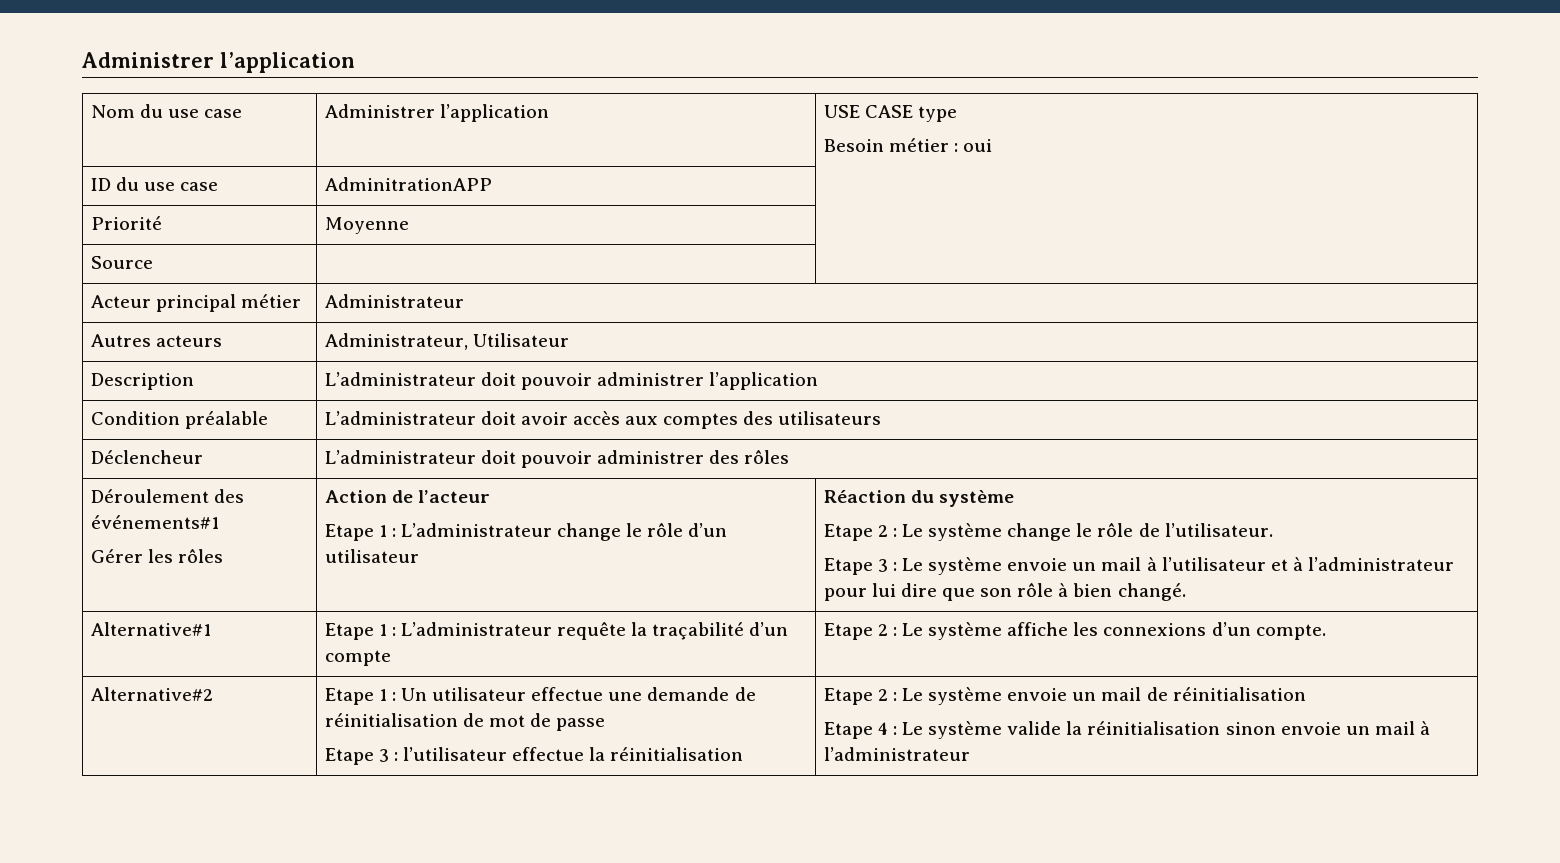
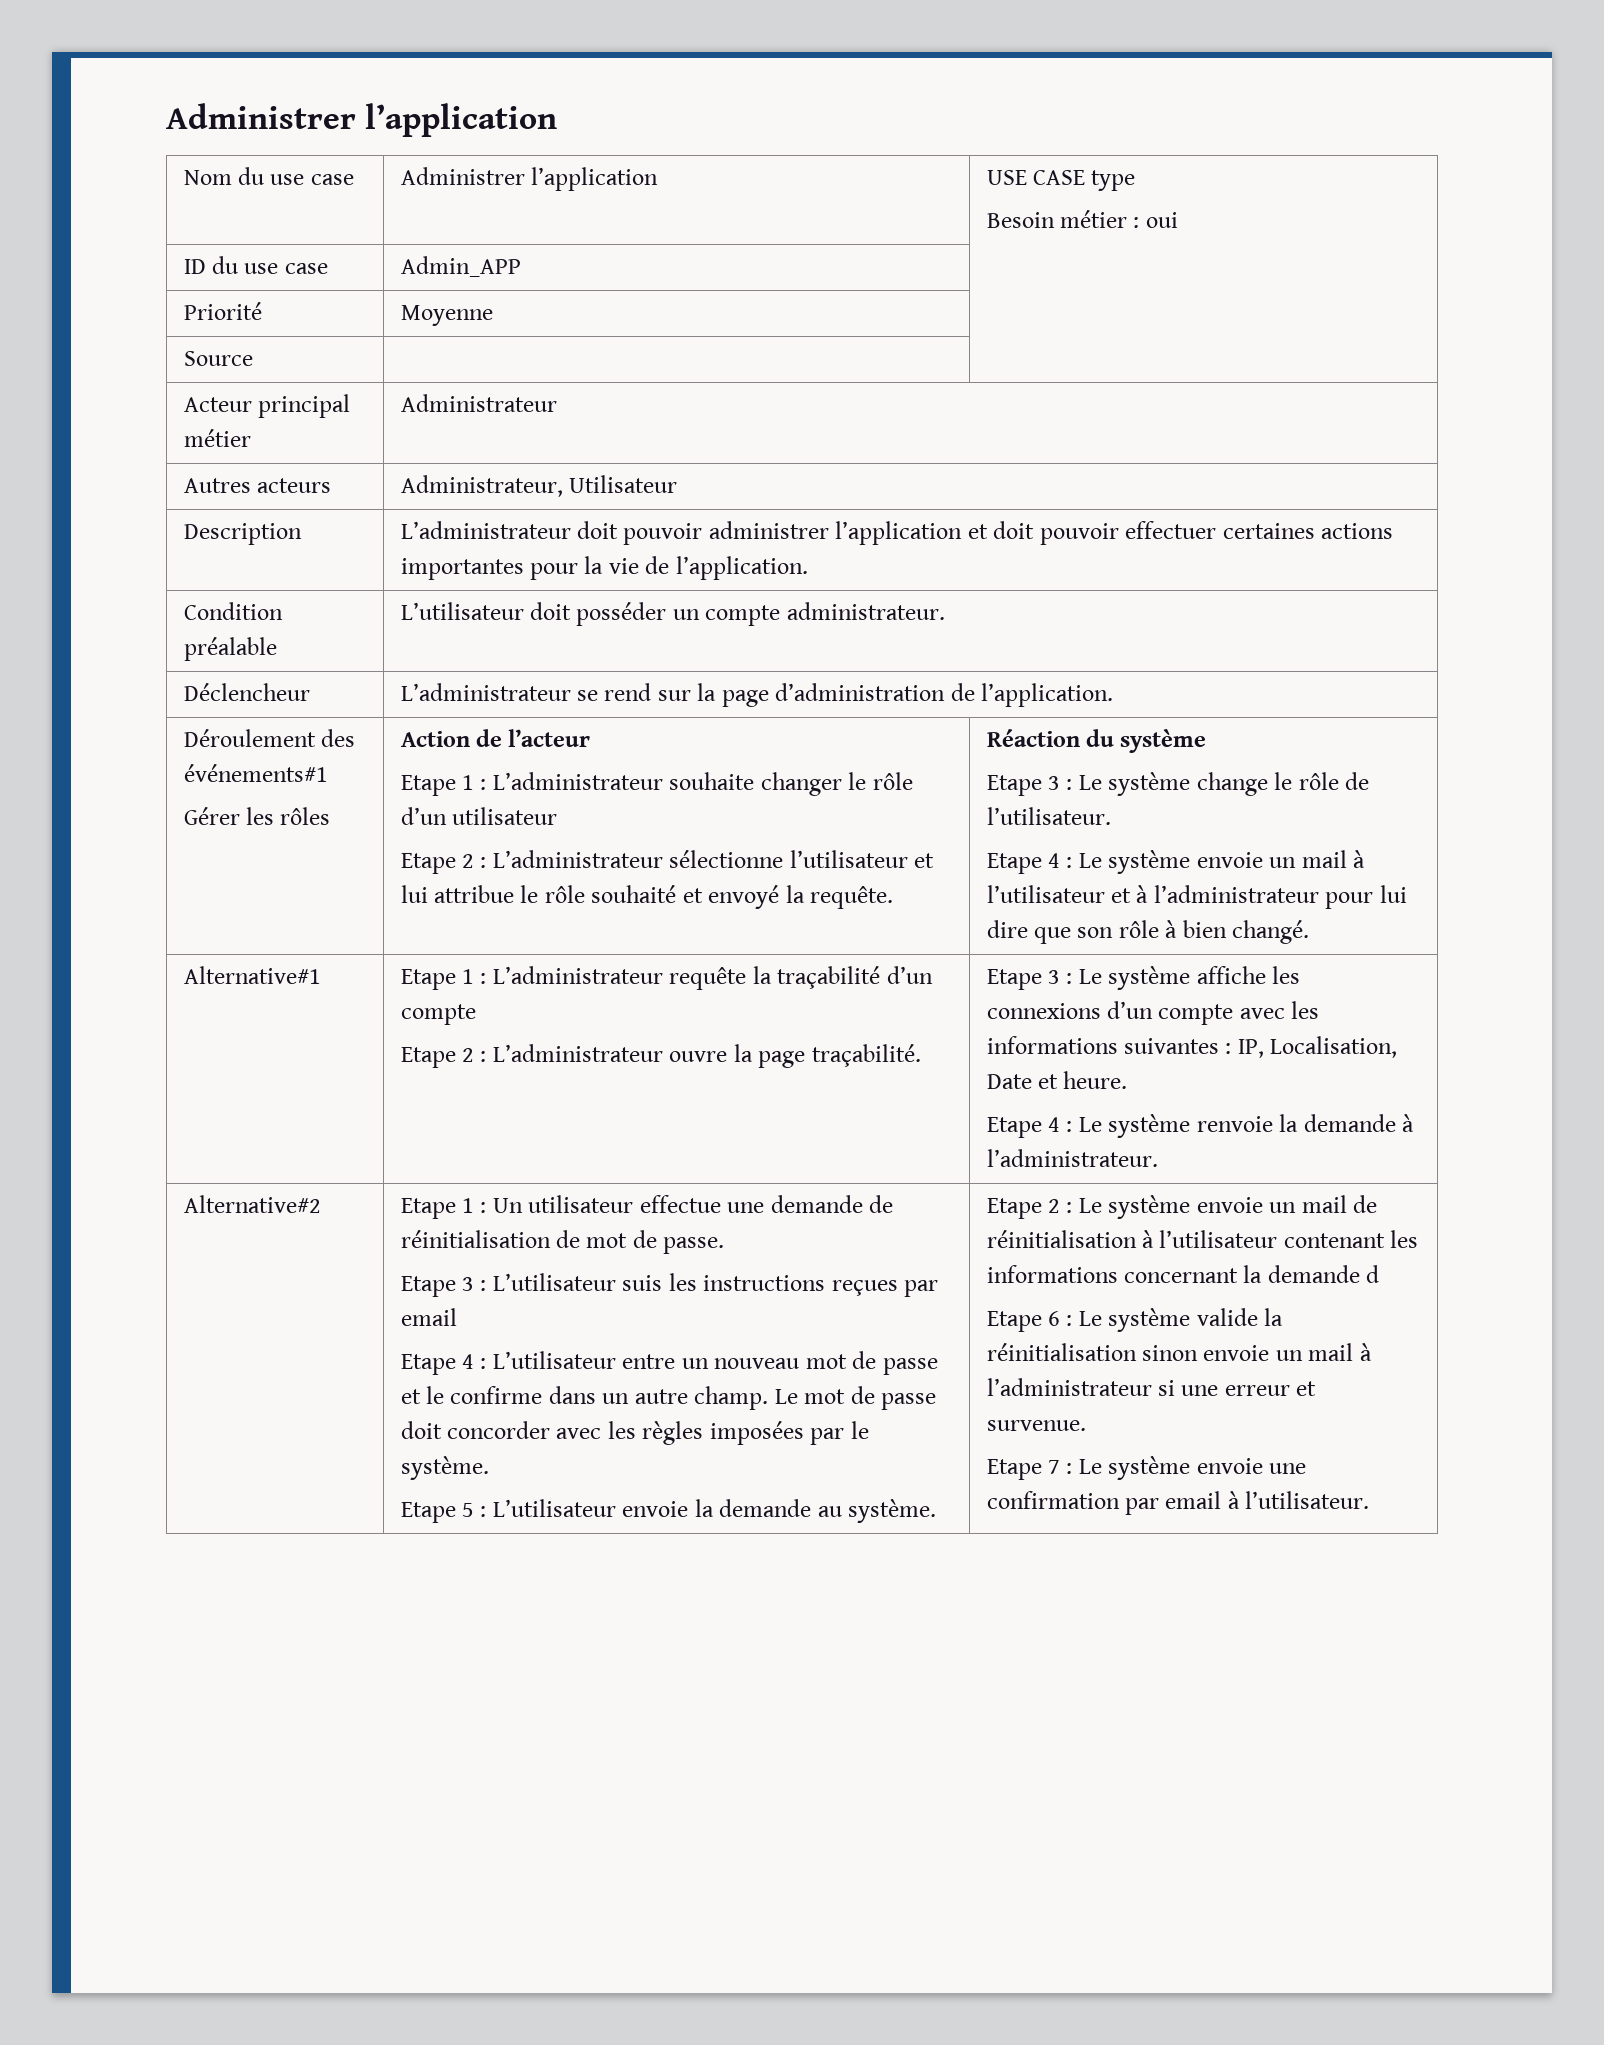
- ID du use case | AdminitrationAPP |
+ ID du use case | Admin_APP |
- Description | L’administrateur doit pouvoir administrer l’application
- Condition préalable | L’administrateur doit avoir accès aux comptes des utilisateurs
- Déclencheur | L’administrateur doit pouvoir administrer des rôles
+ Description | L’administrateur doit pouvoir administrer l’application et doit pouvoir effectuer certaines actions importantes pour la vie de l’application.
+ Condition préalable | L’utilisateur doit posséder un compte administrateur.
+ Déclencheur | L’administrateur se rend sur la page d’administration de l’application.
- Etape 1 : L’administrateur change le rôle d’un utilisateur
+ Etape 1 : L’administrateur souhaite changer le rôle d’un utilisateur
+ Etape 2 : L’administrateur sélectionne l’utilisateur et lui attribue le rôle souhaité et envoyé la requête.
- Etape 2 : Le système change le rôle de l’utilisateur.
+ Etape 3 : Le système change le rôle de l’utilisateur.
- Etape 3 : Le système envoie un mail à l’utilisateur et à l’administrateur pour lui dire que son rôle à bien changé.
+ Etape 4 : Le système envoie un mail à l’utilisateur et à l’administrateur pour lui dire que son rôle à bien changé.
- Etape 2 : Le système affiche les connexions d’un compte.
+ Etape 2 : L’administrateur ouvre la page traçabilité. | Etape 3 : Le système affiche les connexions d’un compte avec les informations suivantes : IP, Localisation, Date et heure.
+ Etape 4 : Le système renvoie la demande à l’administrateur.
- Etape 1 : Un utilisateur effectue une demande de réinitialisation de mot de passe
- Etape 3 : l’utilisateur effectue la réinitialisation
+ Etape 1 : Un utilisateur effectue une demande de réinitialisation de mot de passe.
+ Etape 3 : L’utilisateur suis les instructions reçues par email
+ Etape 4 : L’utilisateur entre un nouveau mot de passe et le confirme dans un autre champ. Le mot de passe doit concorder avec les règles imposées par le système.
+ Etape 5 : L’utilisateur envoie la demande au système.
- Etape 2 : Le système envoie un mail de réinitialisation
- Etape 4 : Le système valide la réinitialisation sinon envoie un mail à l’administrateur
+ Etape 2 : Le système envoie un mail de réinitialisation à l’utilisateur contenant les informations concernant la demande d
+ Etape 6 : Le système valide la réinitialisation sinon envoie un mail à l’administrateur si une erreur et survenue.
+ Etape 7 : Le système envoie une confirmation par email à l’utilisateur.

